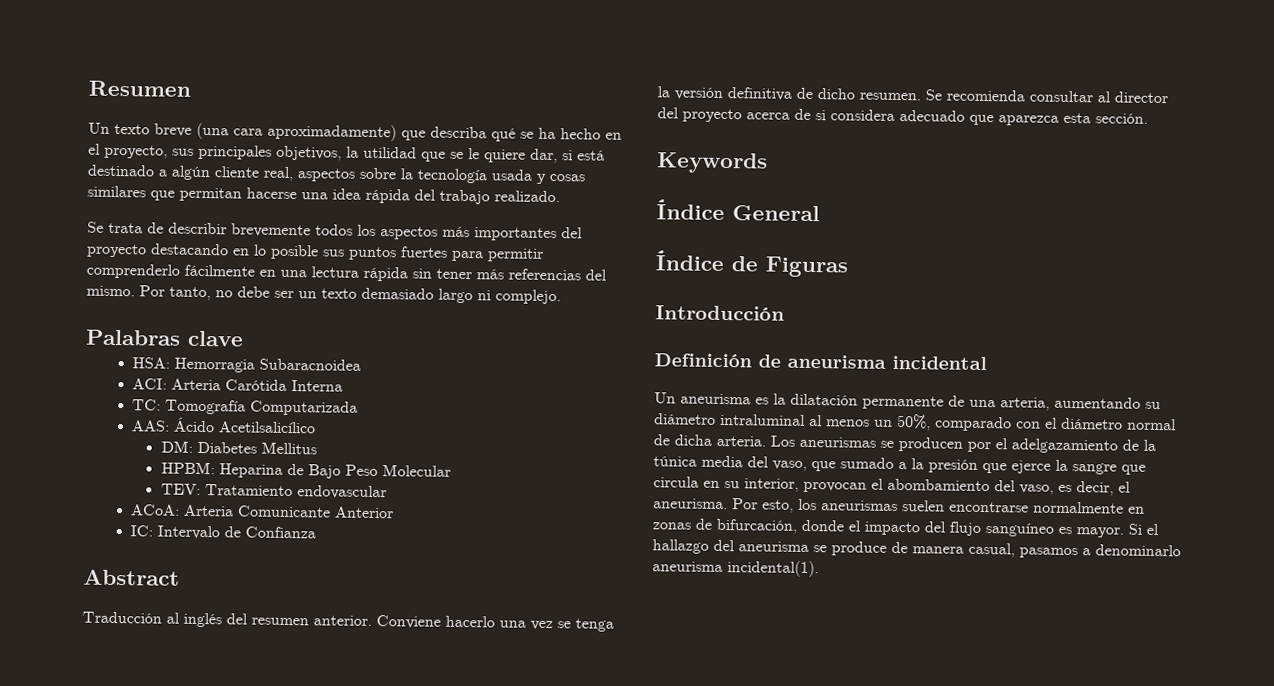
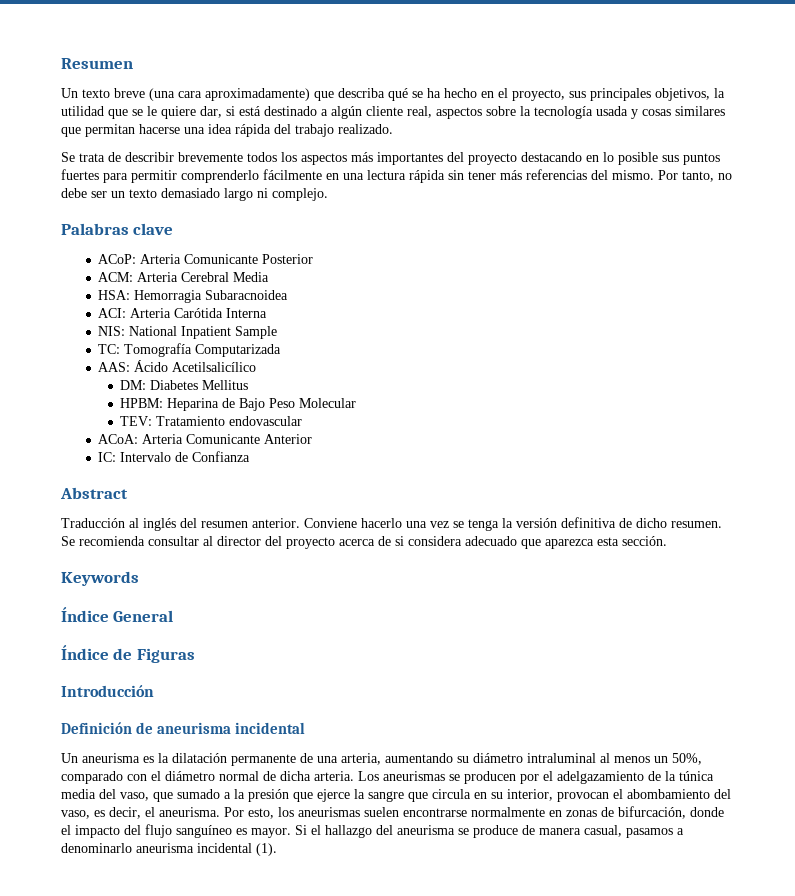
+ ACoP: Arteria Comunicante Posterior
+ ACM: Arteria Cerebral Media
+ NIS: National Inpatient Sample
- Si el hallazgo del aneurisma se produce de manera casual, pasamos a denominarlo aneurisma incidental(1).
+ Si el hallazgo del aneurisma se produce de manera casual, pasamos a denominarlo aneurisma incidental (1).

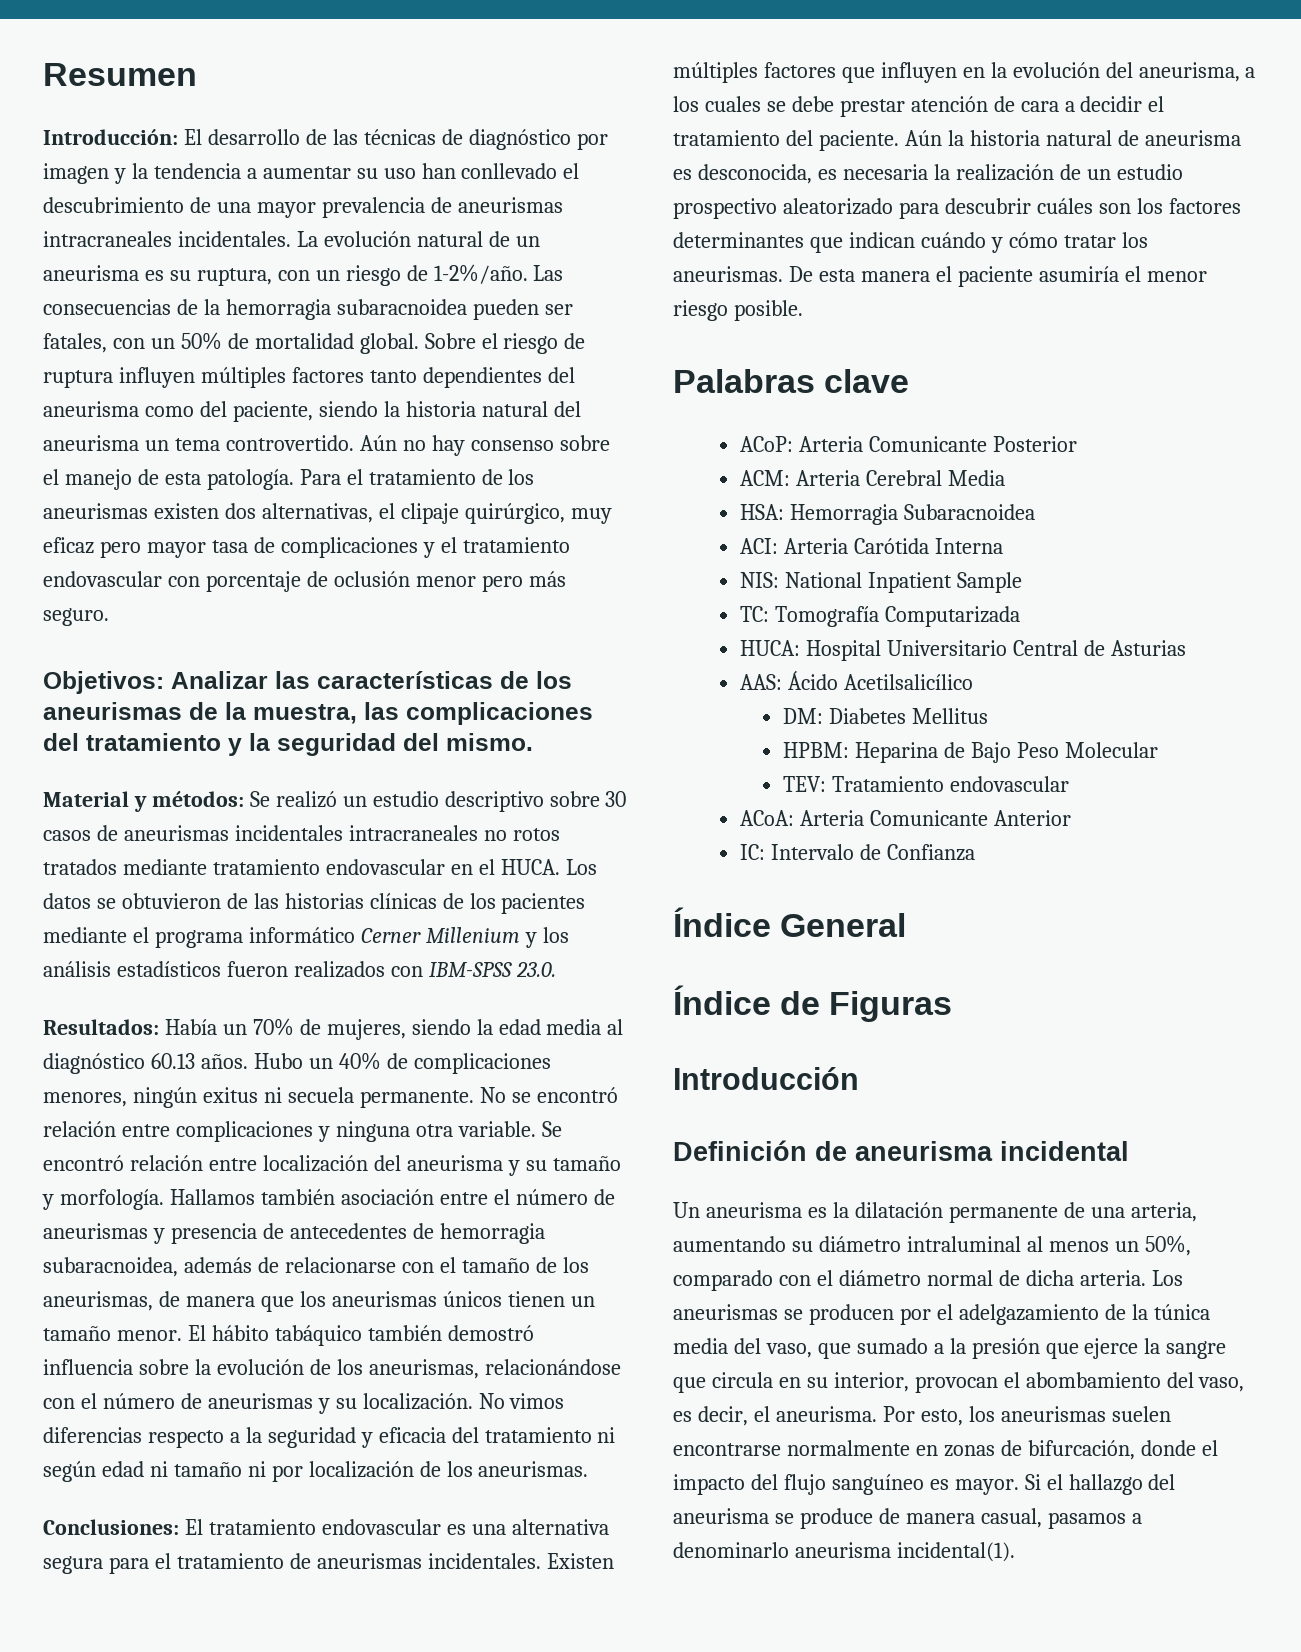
- Un texto breve (una cara aproximadamente) que describa qué se ha hecho en el proyecto, sus principales objetivos, la utilidad que se le quiere dar, si está destinado a algún cliente real, aspectos sobre la tecnología usada y cosas similares que permitan hacerse una idea rápida del trabajo realizado.
- Se trata de describir brevemente todos los aspectos más importantes del proyecto destacando en lo posible sus puntos fuertes para permitir comprenderlo fácilmente en una lectura rápida sin tener más referencias del mismo. Por tanto, no debe ser un texto demasiado largo ni complejo.
+ Introducción: El desarrollo de las técnicas de diagnóstico por imagen y la tendencia a aumentar su uso han conllevado el descubrimiento de una mayor prevalencia de aneurismas intracraneales incidentales. La evolución natural de un aneurisma es su ruptura, con un riesgo de 1-2%/año. Las consecuencias de la hemorragia subaracnoidea pueden ser fatales, con un 50% de mortalidad global. Sobre el riesgo de ruptura influyen múltiples factores tanto dependientes del aneurisma como del paciente, siendo la historia natural del aneurisma un tema controvertido. Aún no hay consenso sobre el manejo de esta patología. Para el tratamiento de los aneurismas existen dos alternativas, el clipaje quirúrgico, muy eficaz pero mayor tasa de complicaciones y el tratamiento endovascular con porcentaje de oclusión menor pero más seguro.
+ Objetivos: Analizar las características de los aneurismas de la muestra, las complicaciones del tratamiento y la seguridad del mismo.
+ Material y métodos: Se realizó un estudio descriptivo sobre 30 casos de aneurismas incidentales intracraneales no rotos tratados mediante tratamiento endovascular en el HUCA. Los datos se obtuvieron de las historias clínicas de los pacientes mediante el programa informático Cerner Millenium y los análisis estadísticos fueron realizados con IBM-SPSS 23.0.
+ Resultados: Había un 70% de mujeres, siendo la edad media al diagnóstico 60.13 años. Hubo un 40% de complicaciones menores, ningún exitus ni secuela permanente. No se encontró relación entre complicaciones y ninguna otra variable. Se encontró relación entre localización del aneurisma y su tamaño y morfología. Hallamos también asociación entre el número de aneurismas y presencia de antecedentes de hemorragia subaracnoidea, además de relacionarse con el tamaño de los aneurismas, de manera que los aneurismas únicos tienen un tamaño menor. El hábito tabáquico también demostró influencia sobre la evolución de los aneurismas, relacionándose con el número de aneurismas y su localización. No vimos diferencias respecto a la seguridad y eficacia del tratamiento ni según edad ni tamaño ni por localización de los aneurismas.
+ Conclusiones: El tratamiento endovascular es una alternativa segura para el tratamiento de aneurismas incidentales. Existen múltiples factores que influyen en la evolución del aneurisma, a los cuales se debe prestar atención de cara a decidir el tratamiento del paciente. Aún la historia natural de aneurisma es desconocida, es necesaria la realización de un estudio prospectivo aleatorizado para descubrir cuáles son los factores determinantes que indican cuándo y cómo tratar los aneurismas. De esta manera el paciente asumiría el menor riesgo posible.
+ HUCA: Hospital Universitario Central de Asturias
- Abstract
- Traducción al inglés del resumen anterior. Conviene hacerlo una vez se tenga la versión definitiva de dicho resumen. Se recomienda consultar al director del proyecto acerca de si considera adecuado que aparezca esta sección.
- Keywords
- Si el hallazgo del aneurisma se produce de manera casual, pasamos a denominarlo aneurisma incidental (1).
+ Si el hallazgo del aneurisma se produce de manera casual, pasamos a denominarlo aneurisma incidental(1).

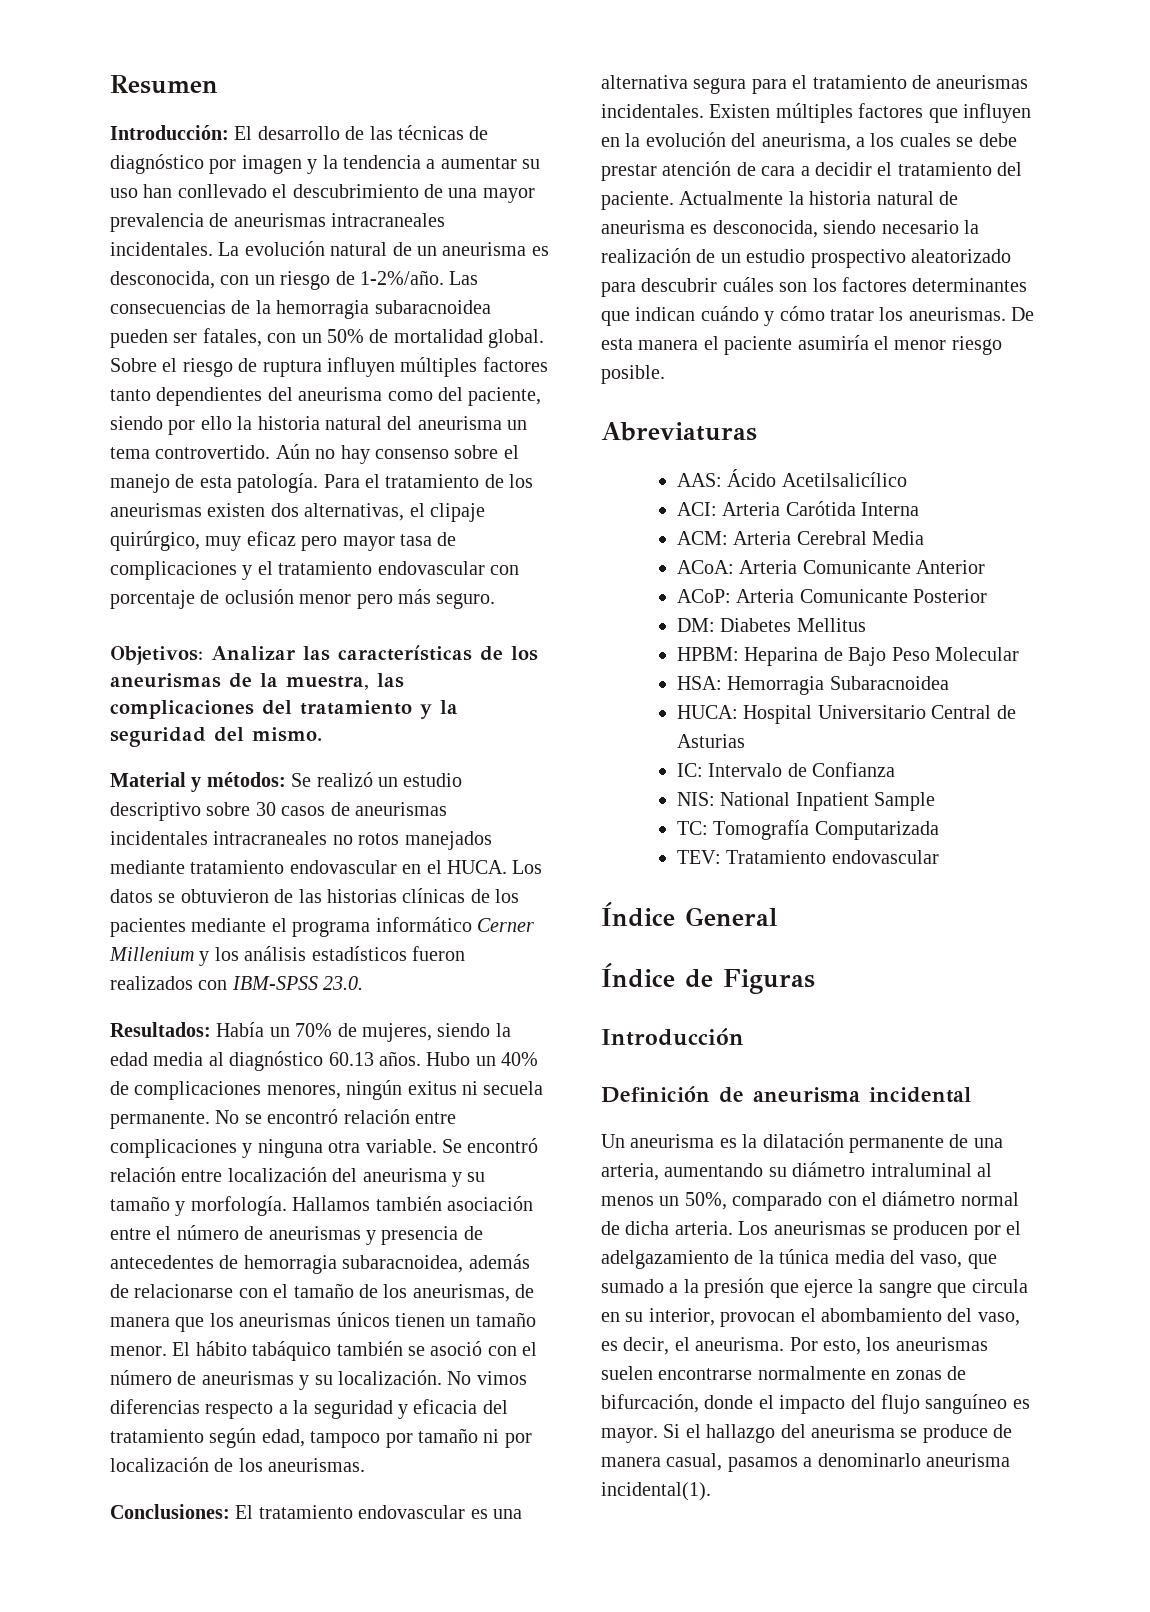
- La evolución natural de un aneurisma es su ruptura, con un riesgo de 1-2%/año.
+ La evolución natural de un aneurisma es desconocida, con un riesgo de 1-2%/año.
- Sobre el riesgo de ruptura influyen múltiples factores tanto dependientes del aneurisma como del paciente, siendo la historia natural del aneurisma un tema controvertido.
+ Sobre el riesgo de ruptura influyen múltiples factores tanto dependientes del aneurisma como del paciente, siendo por ello la historia natural del aneurisma un tema controvertido.
- Material y métodos: Se realizó un estudio descriptivo sobre 30 casos de aneurismas incidentales intracraneales no rotos tratados mediante tratamiento endovascular en el HUCA.
+ Material y métodos: Se realizó un estudio descriptivo sobre 30 casos de aneurismas incidentales intracraneales no rotos manejados mediante tratamiento endovascular en el HUCA.
- El hábito tabáquico también demostró influencia sobre la evolución de los aneurismas, relacionándose con el número de aneurismas y su localización.
+ El hábito tabáquico también se asoció con el número de aneurismas y su localización.
- No vimos diferencias respecto a la seguridad y eficacia del tratamiento ni según edad ni tamaño ni por localización de los aneurismas.
+ No vimos diferencias respecto a la seguridad y eficacia del tratamiento según edad, tampoco por tamaño ni por localización de los aneurismas.
- Aún la historia natural de aneurisma es desconocida, es necesaria la realización de un estudio prospectivo aleatorizado para descubrir cuáles son los factores determinantes que indican cuándo y cómo tratar los aneurismas.
+ Actualmente la historia natural de aneurisma es desconocida, siendo necesario la realización de un estudio prospectivo aleatorizado para descubrir cuáles son los factores determinantes que indican cuándo y cómo tratar los aneurismas.
- Palabras clave
+ Abreviaturas
+ AAS: Ácido Acetilsalicílico
+ ACI: Arteria Carótida Interna
+ ACM: Arteria Cerebral Media
+ ACoA: Arteria Comunicante Anterior
  ACoP: Arteria Comunicante Posterior
- ACM: Arteria Cerebral Media
- HSA: Hemorragia Subaracnoidea
- ACI: Arteria Carótida Interna
- NIS: National Inpatient Sample
- TC: Tomografía Computarizada
- HUCA: Hospital Universitario Central de Asturias
- AAS: Ácido Acetilsalicílico
+ HSA: Hemorragia Subaracnoidea
+ HUCA: Hospital Universitario Central de Asturias
+ IC: Intervalo de Confianza
+ NIS: National Inpatient Sample
+ TC: Tomografía Computarizada
  TEV: Tratamiento endovascular
- ACoA: Arteria Comunicante Anterior
- IC: Intervalo de Confianza

